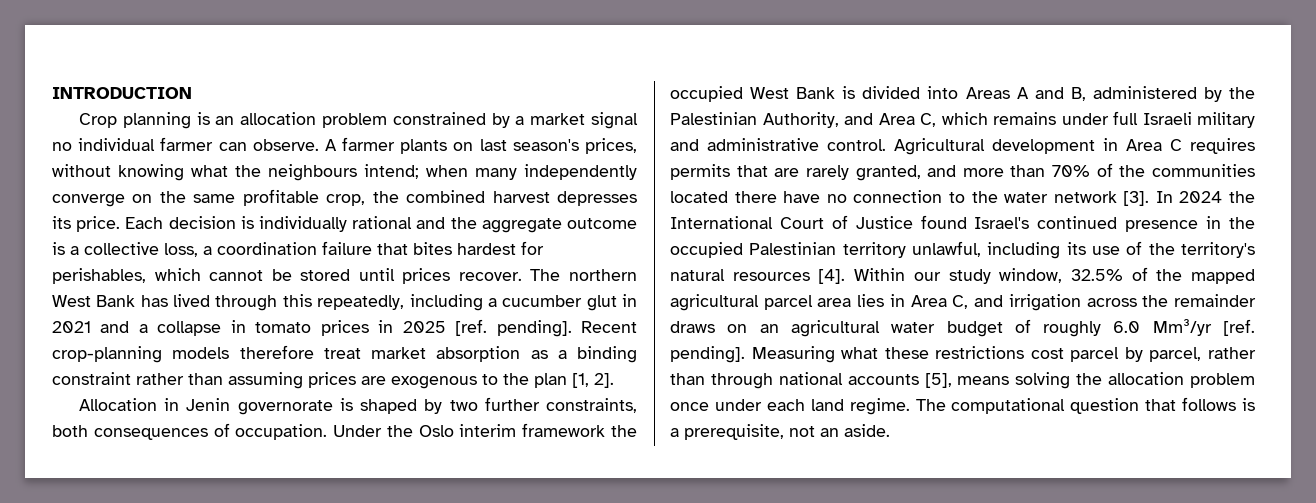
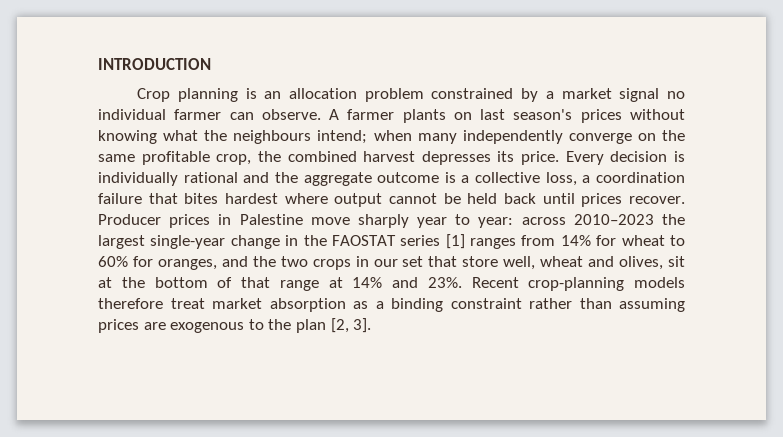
- A farmer plants on last season's prices, without knowing what the neighbours intend; when many independently converge on the same profitable crop, the combined harvest depresses its price.
+ A farmer plants on last season's prices without knowing what the neighbours intend; when many independently converge on the same profitable crop, the combined harvest depresses its price.
- Each decision is individually rational and the aggregate outcome is a collective loss, a coordination failure that bites hardest for perishables, which cannot be stored until prices recover. The northern West Bank has lived through this repeatedly, including a cucumber glut in 2021 and a collapse in tomato prices in 2025 [ref. pending].
+ Every decision is individually rational and the aggregate outcome is a collective loss, a coordination failure that bites hardest where output cannot be held back until prices recover. Producer prices in Palestine move sharply year to year: across 2010–2023 the largest single-year change in the FAOSTAT series [1] ranges from 14% for wheat to 60% for oranges, and the two crops in our set that store well, wheat and olives, sit at the bottom of that range at 14% and 23%.
- Recent crop-planning models therefore treat market absorption as a binding constraint rather than assuming prices are exogenous to the plan [1, 2].
- Allocation in Jenin governorate is shaped by two further constraints, both consequences of occupation. Under the Oslo interim framework the occupied West Bank is divided into Areas A and B, administered by the Palestinian Authority, and Area C, which remains under full Israeli military and administrative control. Agricultural development in Area C requires permits that are rarely granted, and more than 70% of the communities located there have no connection to the water network [3]. In 2024 the International Court of Justice found Israel's continued presence in the occupied Palestinian territory unlawful, including its use of the territory's natural resources [4]. Within our study window, 32.5% of the mapped agricultural parcel area lies in Area C, and irrigation across the remainder draws on an agricultural water budget of roughly 6.0 Mm³/yr [ref. pending]. Measuring what these restrictions cost parcel by parcel, rather than through national accounts [5], means solving the allocation problem once under each land regime. The computational question that follows is a prerequisite, not an aside.
+ Recent crop-planning models therefore treat market absorption as a binding constraint rather than assuming prices are exogenous to the plan [2, 3].

